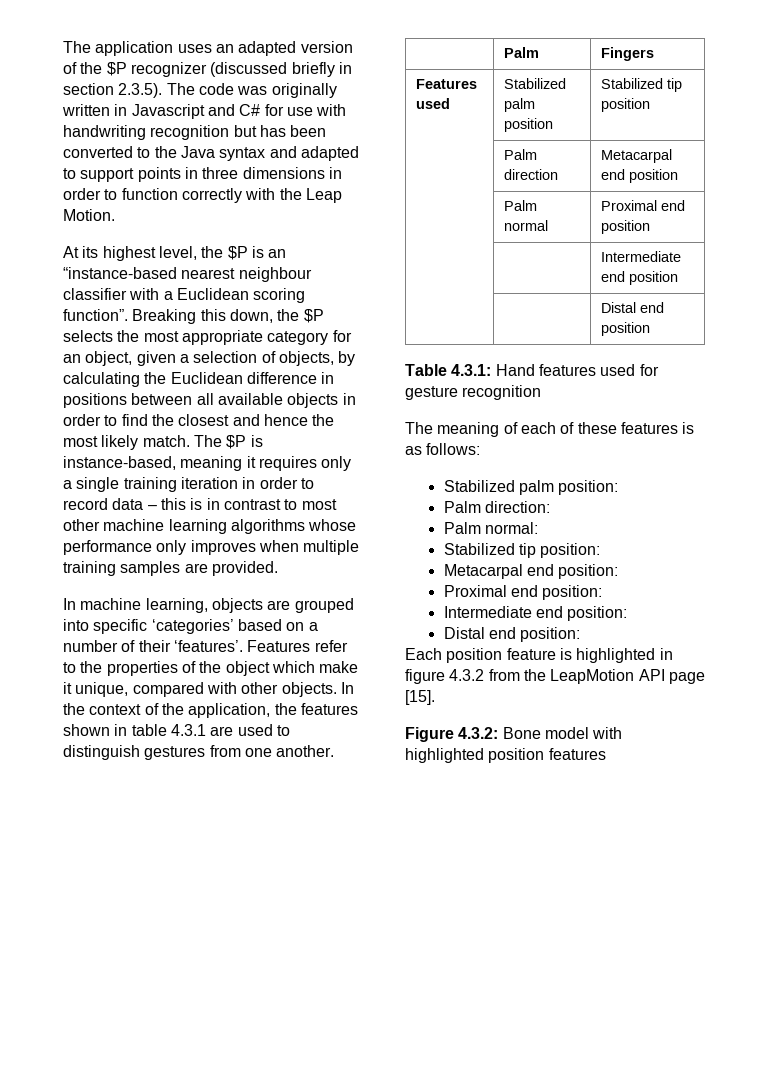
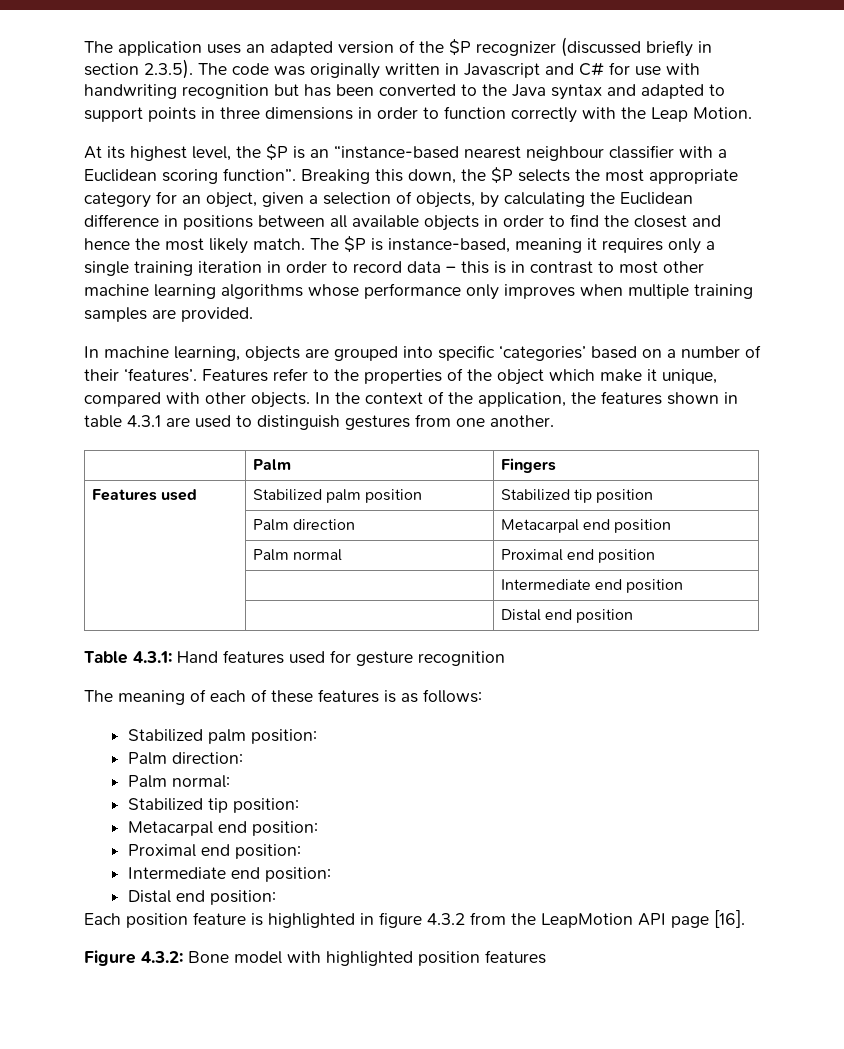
- Each position feature is highlighted in figure 4.3.2 from the LeapMotion API page [15].
+ Each position feature is highlighted in figure 4.3.2 from the LeapMotion API page [16].

